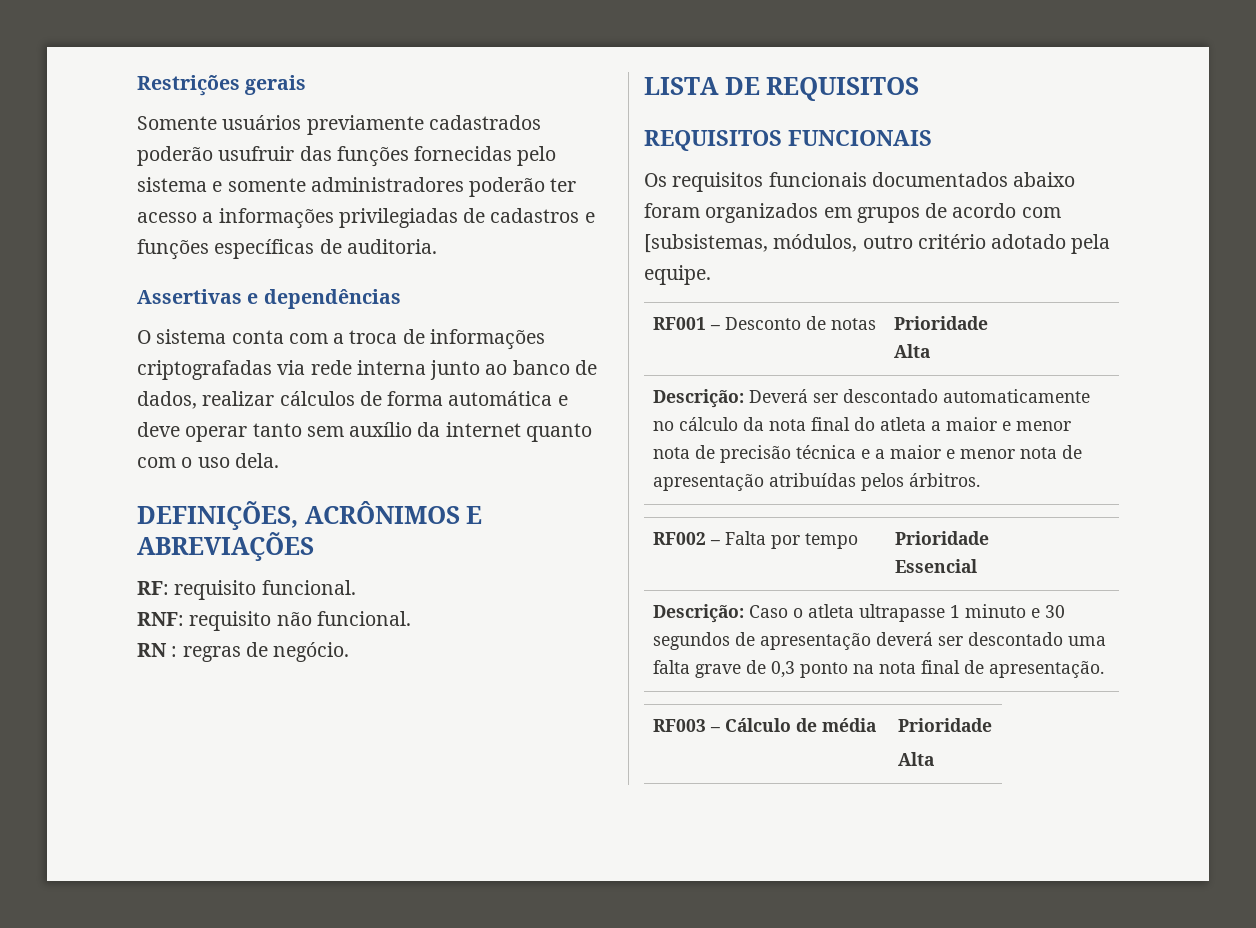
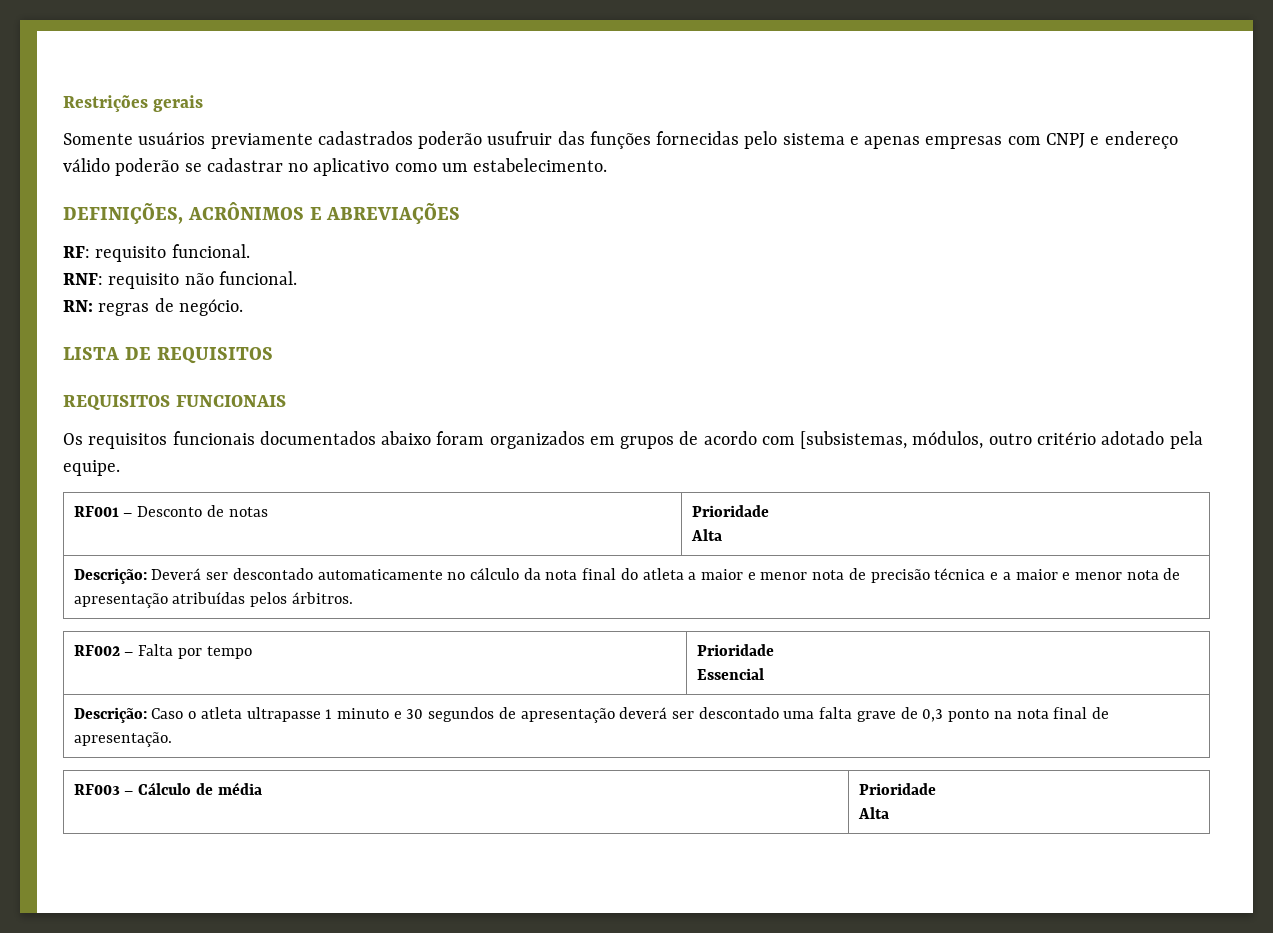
- Somente usuários previamente cadastrados poderão usufruir das funções fornecidas pelo sistema e somente administradores poderão ter acesso a informações privilegiadas de cadastros e funções específicas de auditoria.
- Assertivas e dependências
- O sistema conta com a troca de informações criptografadas via rede interna junto ao banco de dados, realizar cálculos de forma automática e deve operar tanto sem auxílio da internet quanto com o uso dela.
+ Somente usuários previamente cadastrados poderão usufruir das funções fornecidas pelo sistema e apenas empresas com CNPJ e endereço válido poderão se cadastrar no aplicativo como um estabelecimento.
- RN : regras de negócio.
+ RN: regras de negócio.

